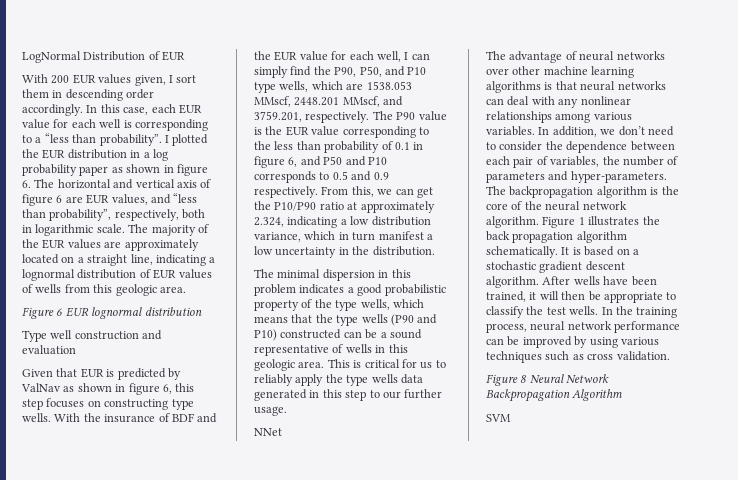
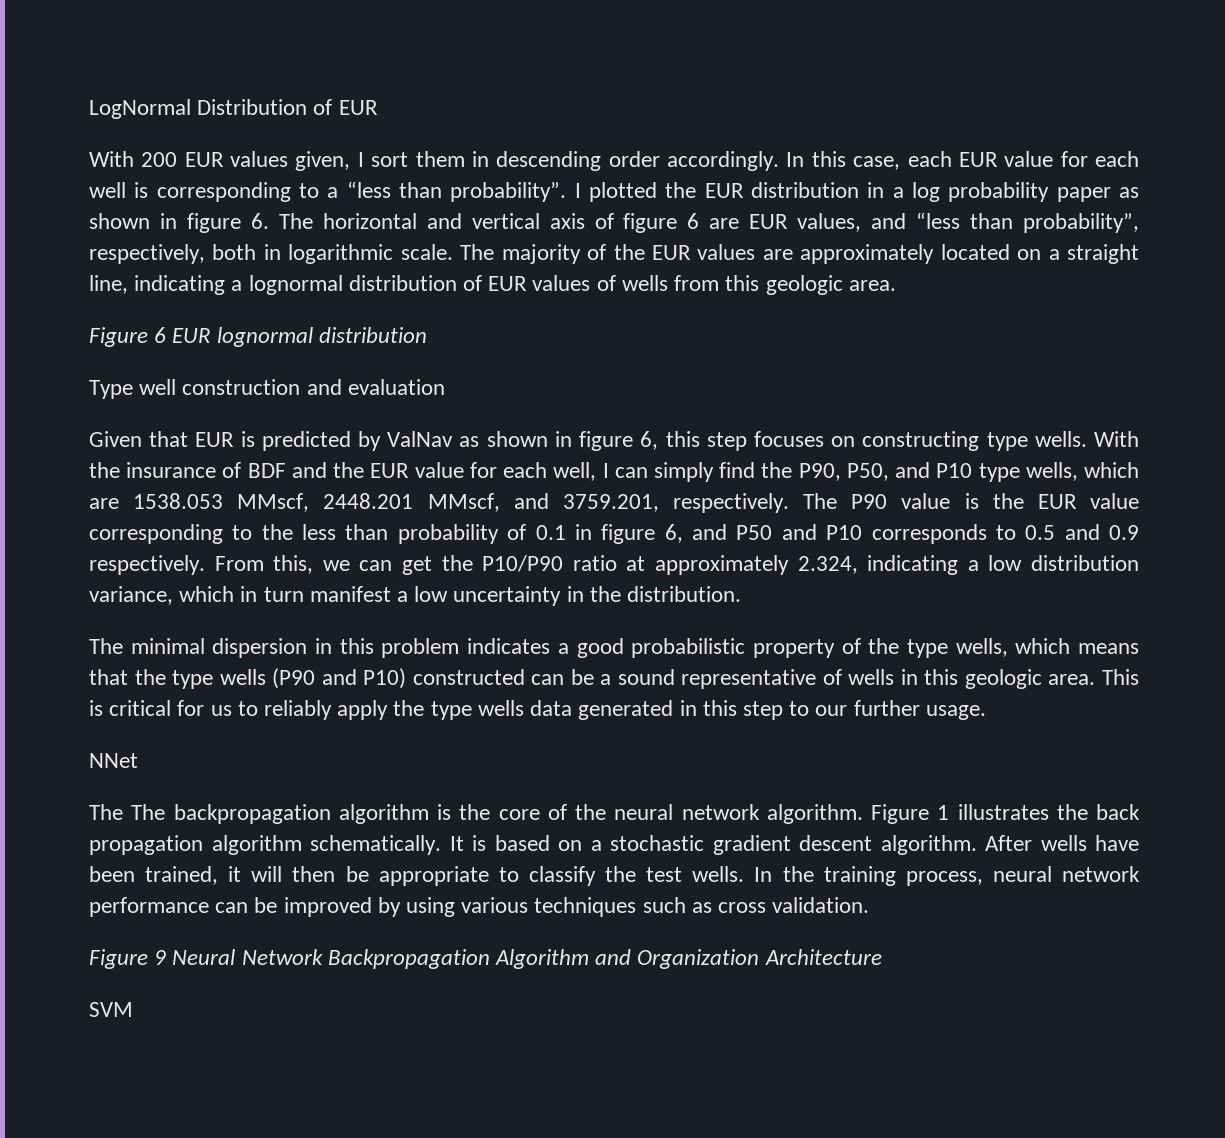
- The advantage of neural networks over other machine learning algorithms is that neural networks can deal with any nonlinear relationships among various variables. In addition, we don’t need to consider the dependence between each pair of variables, the number of parameters and hyper-parameters. The backpropagation algorithm is the core of the neural network algorithm.
+ The The backpropagation algorithm is the core of the neural network algorithm.
- Figure 8 Neural Network Backpropagation Algorithm
+ Figure 9 Neural Network Backpropagation Algorithm and Organization Architecture

